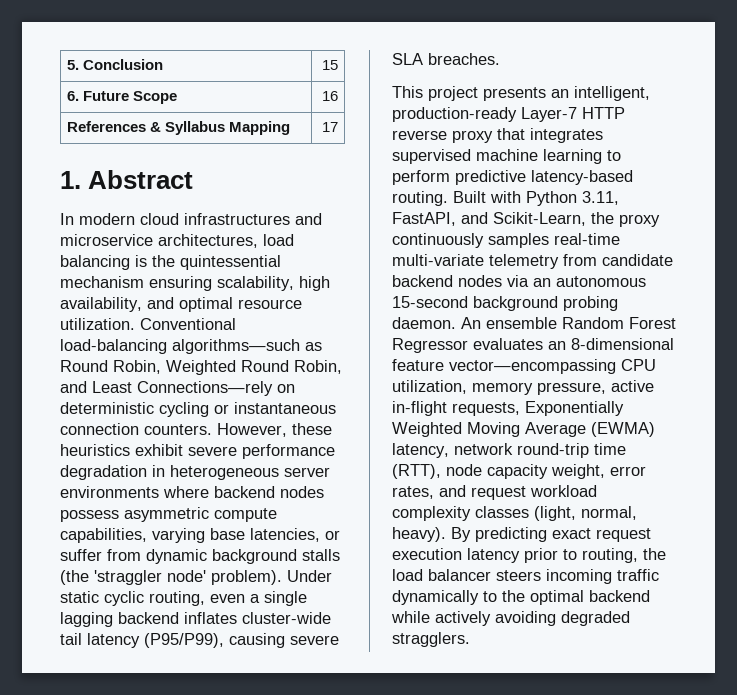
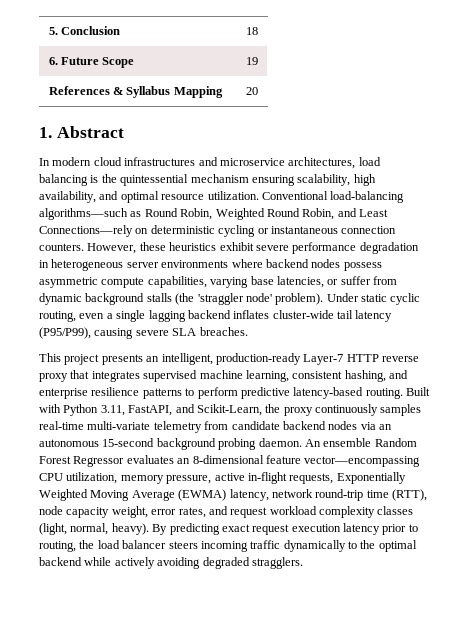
- 5. Conclusion | 15
+ 5. Conclusion | 18
- 6. Future Scope | 16
+ 6. Future Scope | 19
- References & Syllabus Mapping | 17
+ References & Syllabus Mapping | 20
- This project presents an intelligent, production-ready Layer-7 HTTP reverse proxy that integrates supervised machine learning to perform predictive latency-based routing.
+ This project presents an intelligent, production-ready Layer-7 HTTP reverse proxy that integrates supervised machine learning, consistent hashing, and enterprise resilience patterns to perform predictive latency-based routing.

